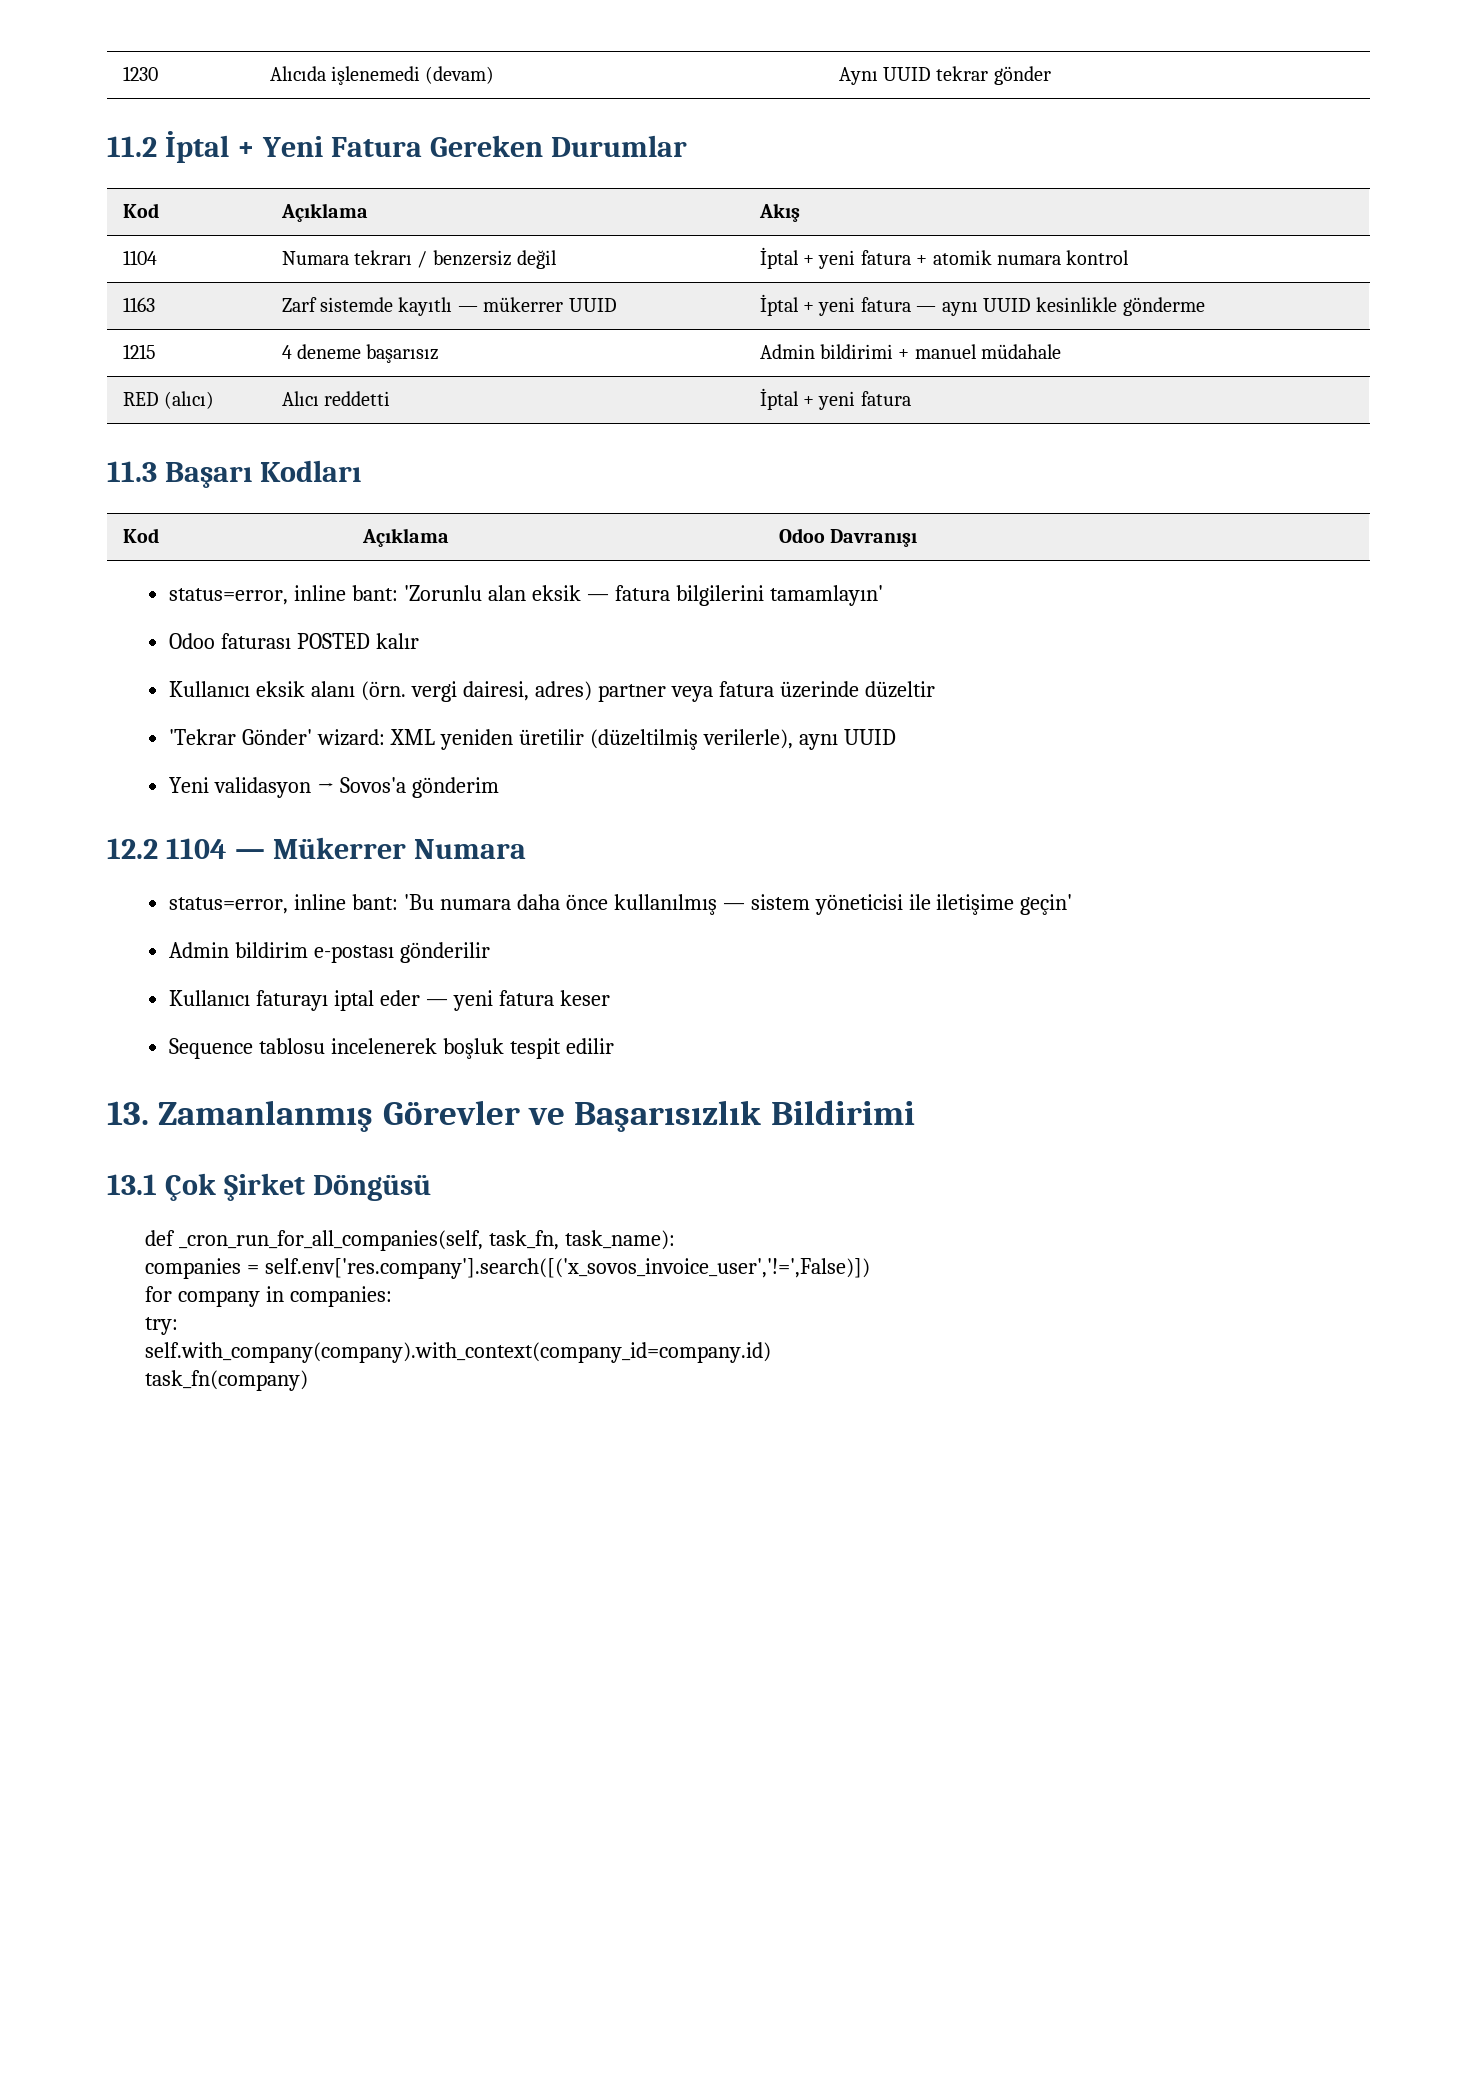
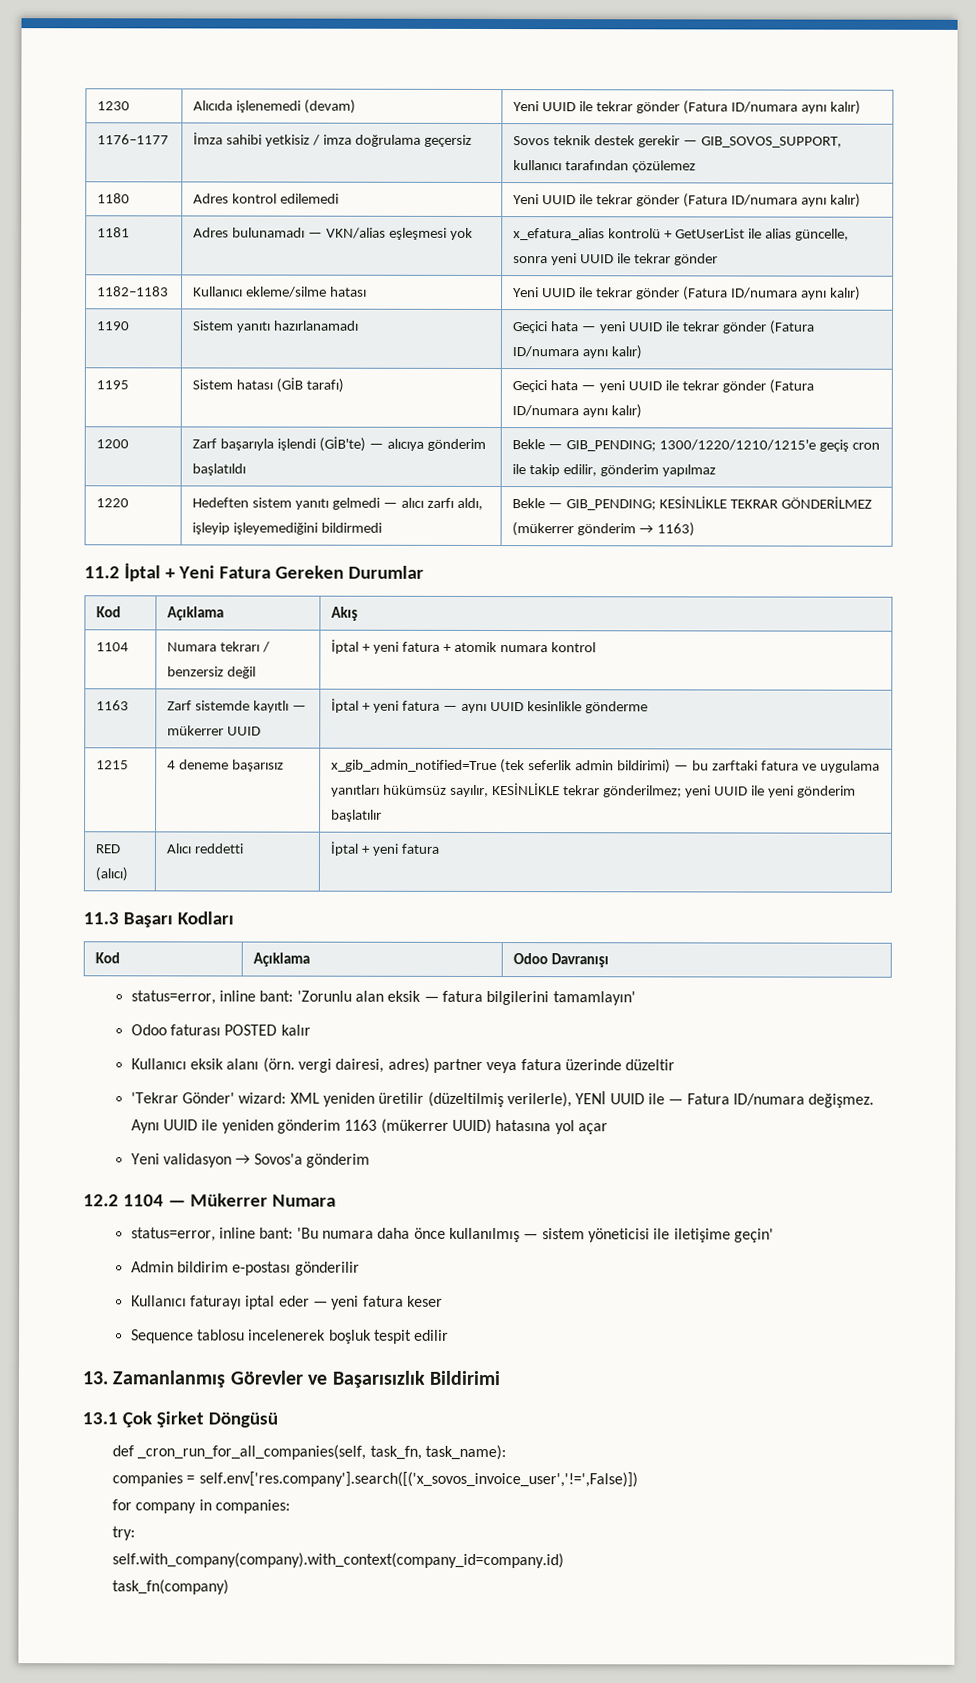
- 1230 | Alıcıda işlenemedi (devam) | Aynı UUID tekrar gönder
+ 1230 | Alıcıda işlenemedi (devam) | Yeni UUID ile tekrar gönder (Fatura ID/numara aynı kalır)
+ 1176–1177 | İmza sahibi yetkisiz / imza doğrulama geçersiz | Sovos teknik destek gerekir — GIB_SOVOS_SUPPORT, kullanıcı tarafından çözülemez
+ 1180 | Adres kontrol edilemedi | Yeni UUID ile tekrar gönder (Fatura ID/numara aynı kalır)
+ 1181 | Adres bulunamadı — VKN/alias eşleşmesi yok | x_efatura_alias kontrolü + GetUserList ile alias güncelle, sonra yeni UUID ile tekrar gönder
+ 1182–1183 | Kullanıcı ekleme/silme hatası | Yeni UUID ile tekrar gönder (Fatura ID/numara aynı kalır)
+ 1190 | Sistem yanıtı hazırlanamadı | Geçici hata — yeni UUID ile tekrar gönder (Fatura ID/numara aynı kalır)
+ 1195 | Sistem hatası (GİB tarafı) | Geçici hata — yeni UUID ile tekrar gönder (Fatura ID/numara aynı kalır)
+ 1200 | Zarf başarıyla işlendi (GİB'te) — alıcıya gönderim başlatıldı | Bekle — GIB_PENDING; 1300/1220/1210/1215'e geçiş cron ile takip edilir, gönderim yapılmaz
+ 1220 | Hedeften sistem yanıtı gelmedi — alıcı zarfı aldı, işleyip işleyemediğini bildirmedi | Bekle — GIB_PENDING; KESİNLİKLE TEKRAR GÖNDERİLMEZ (mükerrer gönderim → 1163)
- 1215 | 4 deneme başarısız | Admin bildirimi + manuel müdahale
+ 1215 | 4 deneme başarısız | x_gib_admin_notified=True (tek seferlik admin bildirimi) — bu zarftaki fatura ve uygulama yanıtları hükümsüz sayılır, KESİNLİKLE tekrar gönderilmez; yeni UUID ile yeni gönderim başlatılır
- 'Tekrar Gönder' wizard: XML yeniden üretilir (düzeltilmiş verilerle), aynı UUID
+ 'Tekrar Gönder' wizard: XML yeniden üretilir (düzeltilmiş verilerle), YENİ UUID ile — Fatura ID/numara değişmez. Aynı UUID ile yeniden gönderim 1163 (mükerrer UUID) hatasına yol açar

